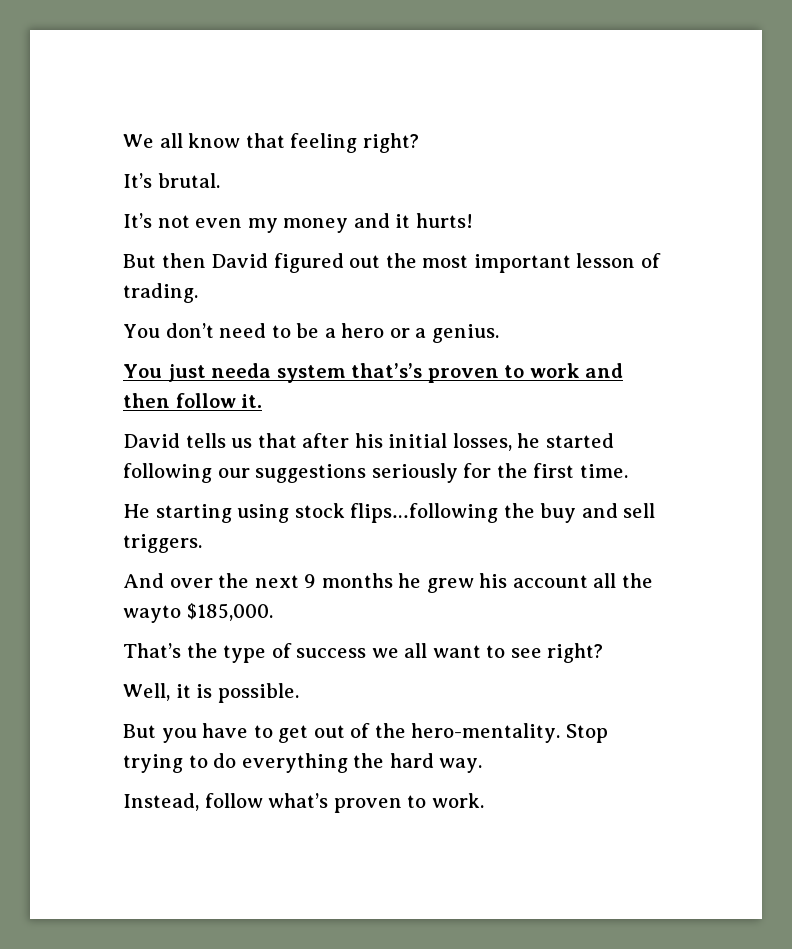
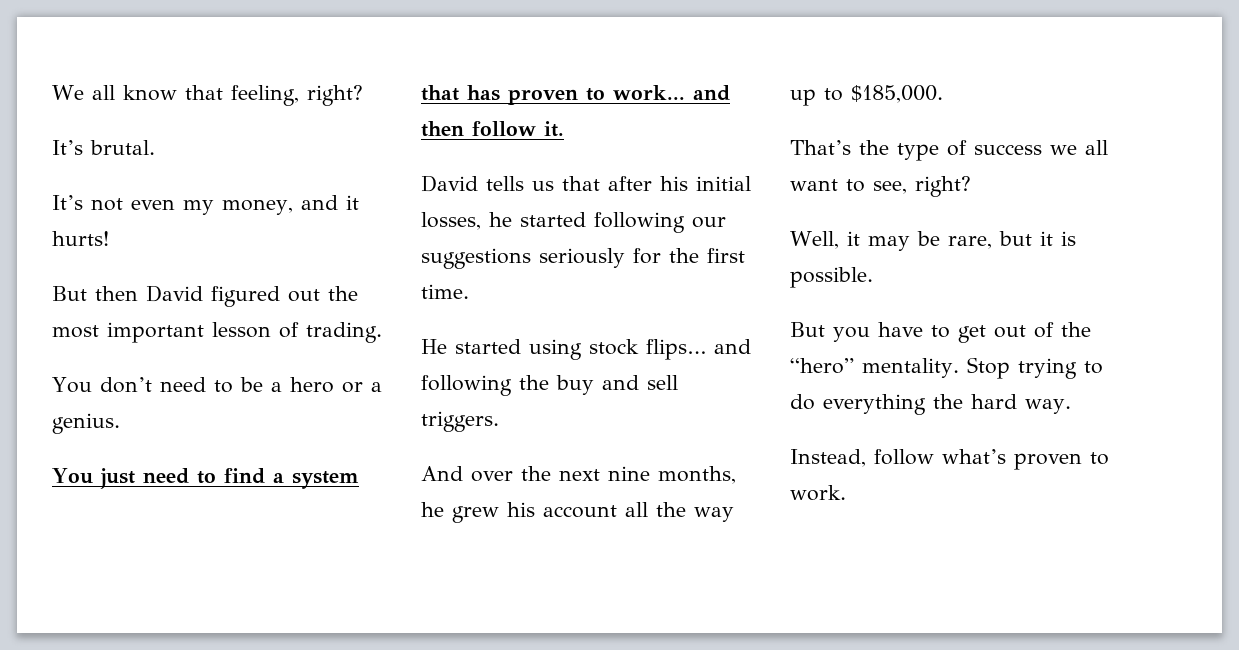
- We all know that feeling right?
+ We all know that feeling, right?
- It’s not even my money and it hurts!
+ It’s not even my money, and it hurts!
- You just needa system that’s’s proven to work and then follow it.
+ You just need to find a system that has proven to work... and then follow it.
- He starting using stock flips…following the buy and sell triggers.
+ He started using stock flips… and following the buy and sell triggers.
- And over the next 9 months he grew his account all the wayto $185,000.
+ And over the next nine months, he grew his account all the way up to $185,000.
- That’s the type of success we all want to see right?
+ That’s the type of success we all want to see, right?
- Well, it is possible.
+ Well, it may be rare, but it is possible.
- But you have to get out of the hero-mentality.
+ But you have to get out of the “hero” mentality.

